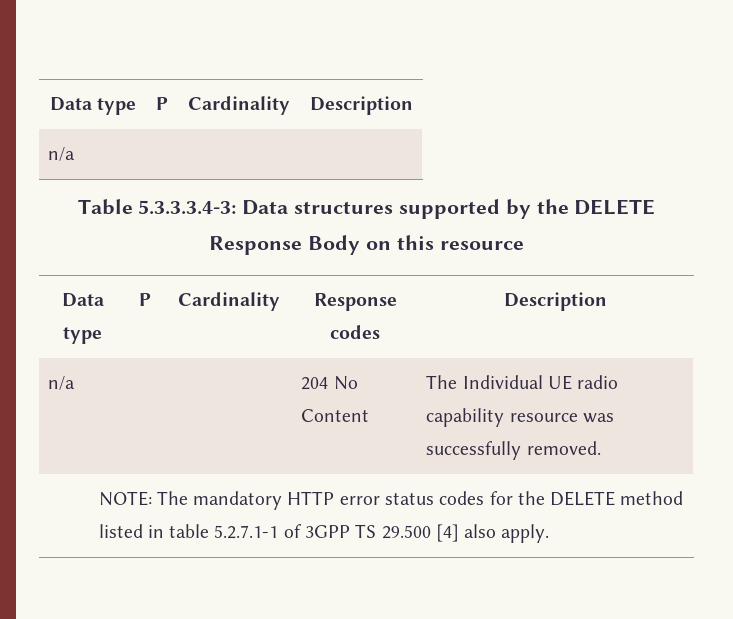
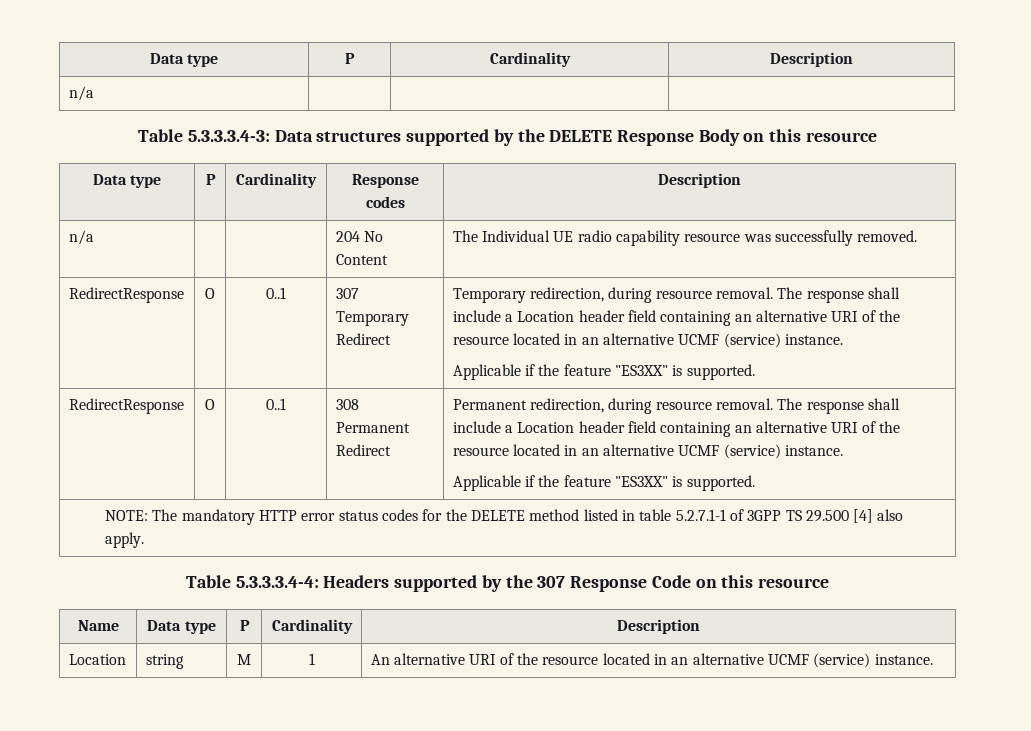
+ RedirectResponse | O | 0..1 | 307 Temporary Redirect | Temporary redirection, during resource removal. The response shall include a Location header field containing an alternative URI of the resource located in an alternative UCMF (service) instance.
+ Applicable if the feature "ES3XX" is supported.
+ RedirectResponse | O | 0..1 | 308 Permanent Redirect | Permanent redirection, during resource removal. The response shall include a Location header field containing an alternative URI of the resource located in an alternative UCMF (service) instance.
+ Applicable if the feature "ES3XX" is supported.
+ Table 5.3.3.3.4-4: Headers supported by the 307 Response Code on this resource
+ Name | Data type | P | Cardinality | Description
+ Location | string | M | 1 | An alternative URI of the resource located in an alternative UCMF (service) instance.

